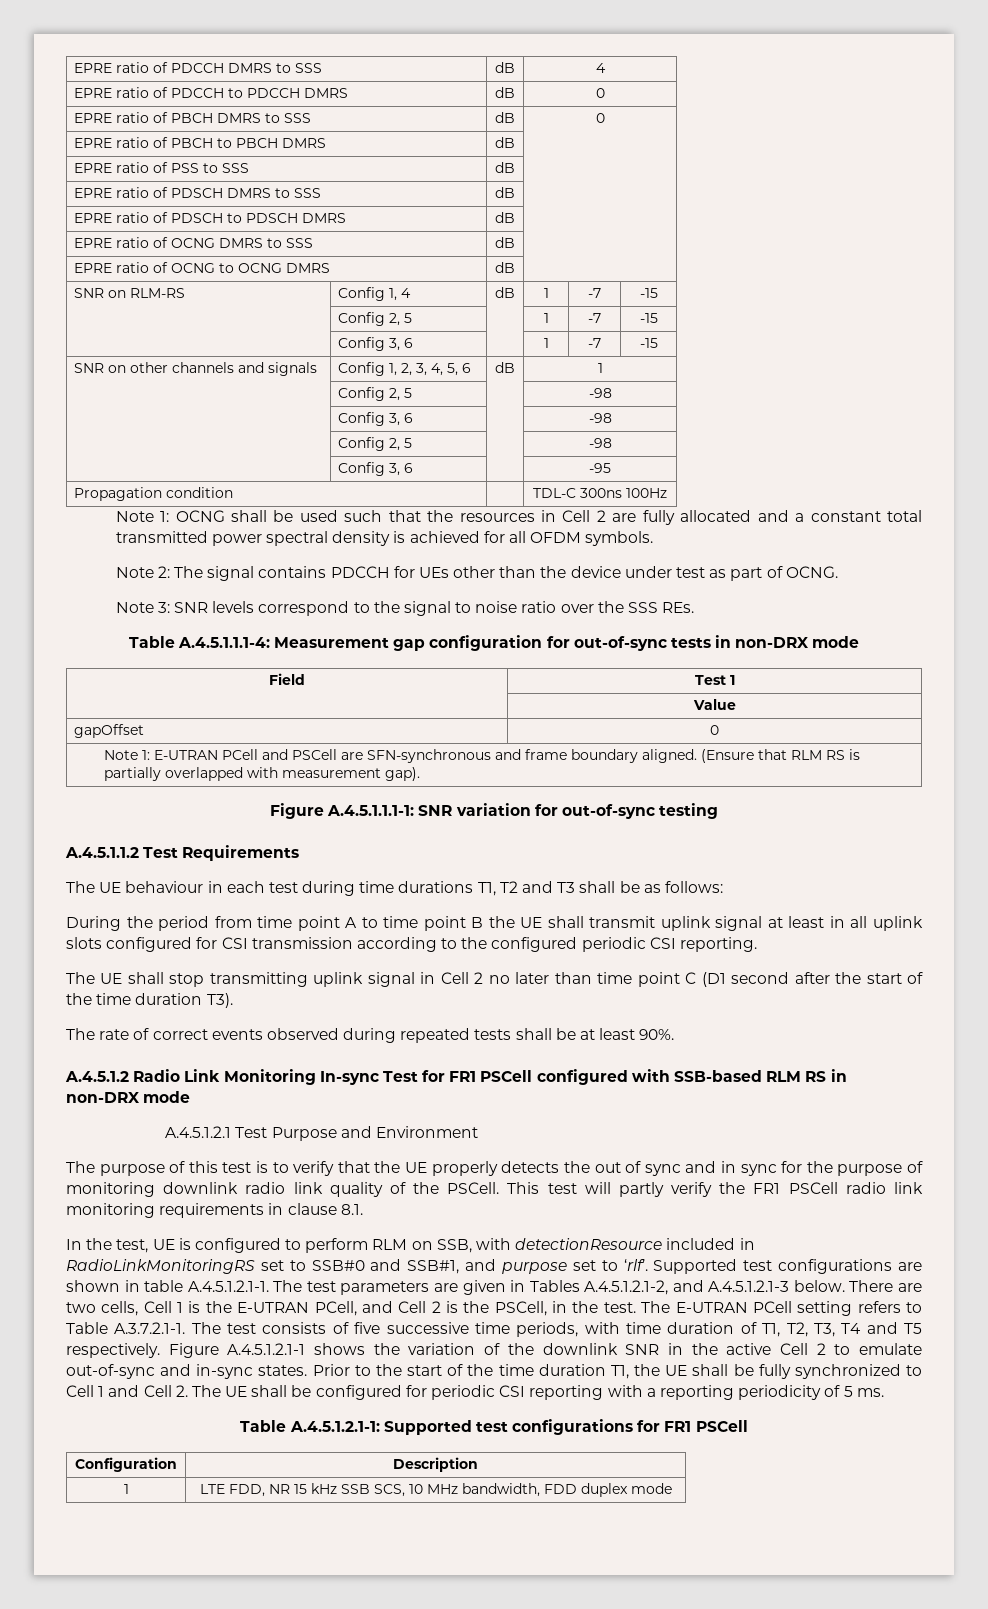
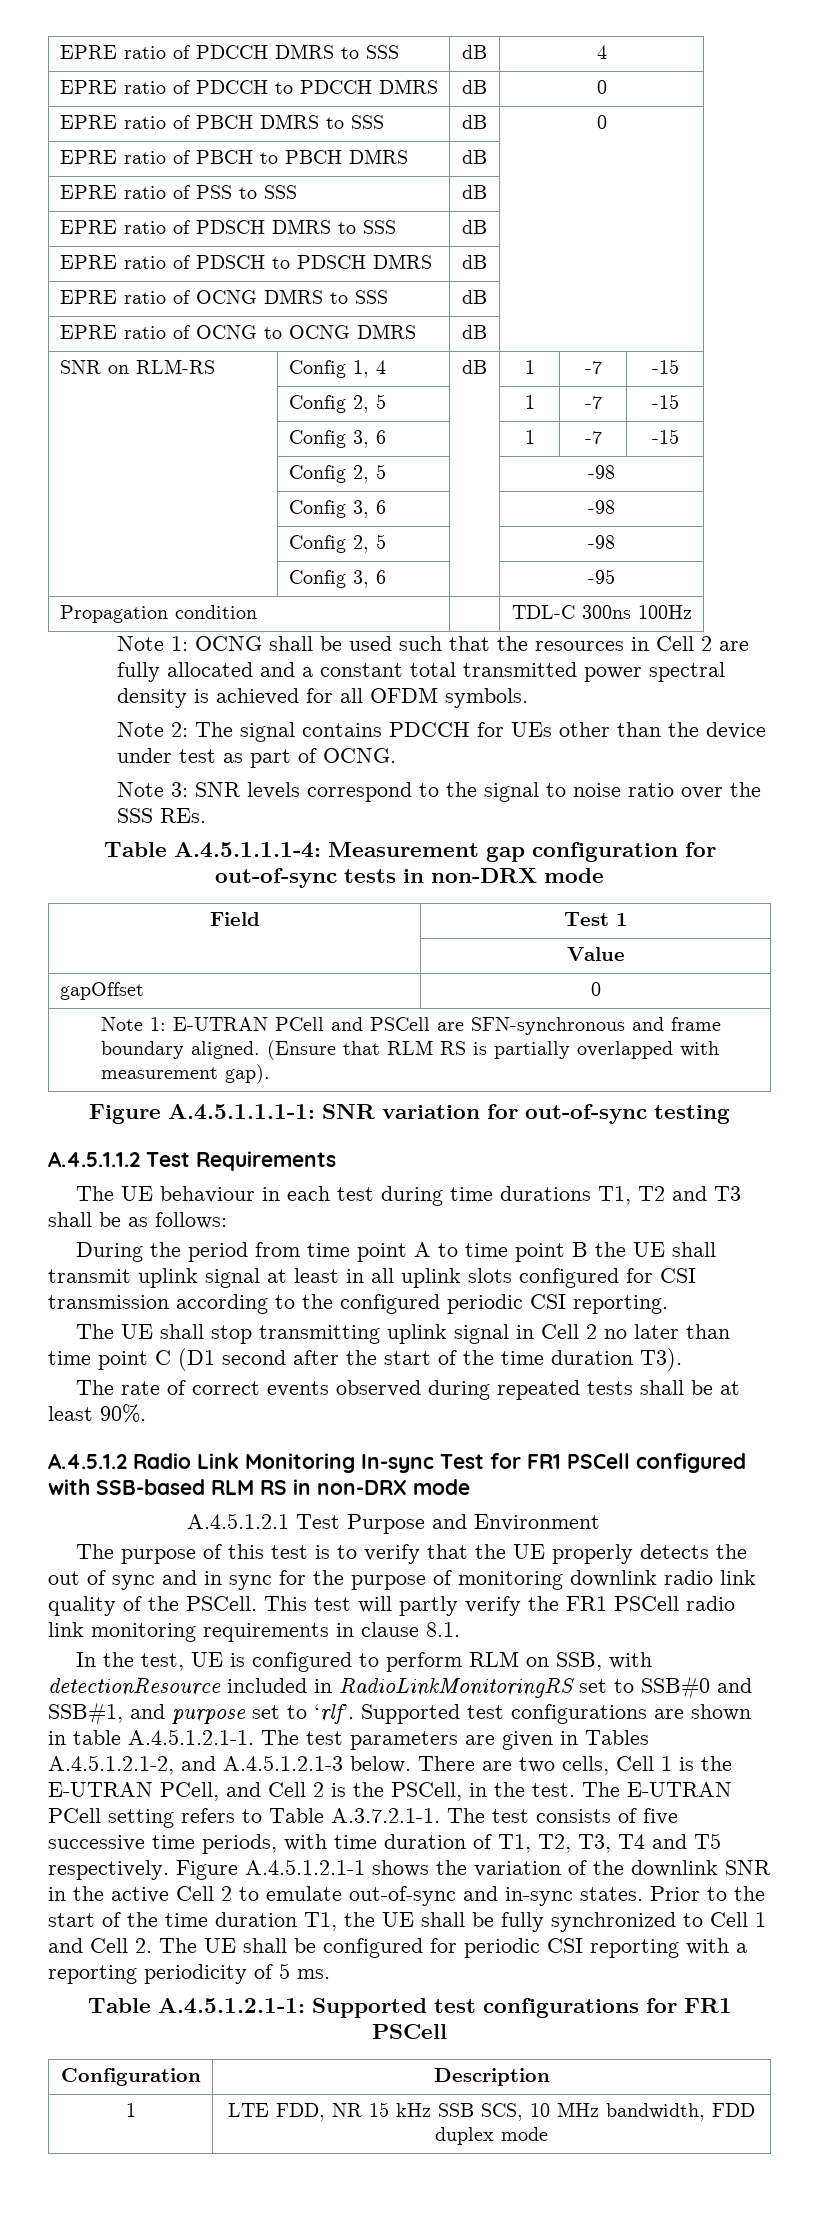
- SNR on other channels and signals | Config 1, 2, 3, 4, 5, 6 | dB | 1

